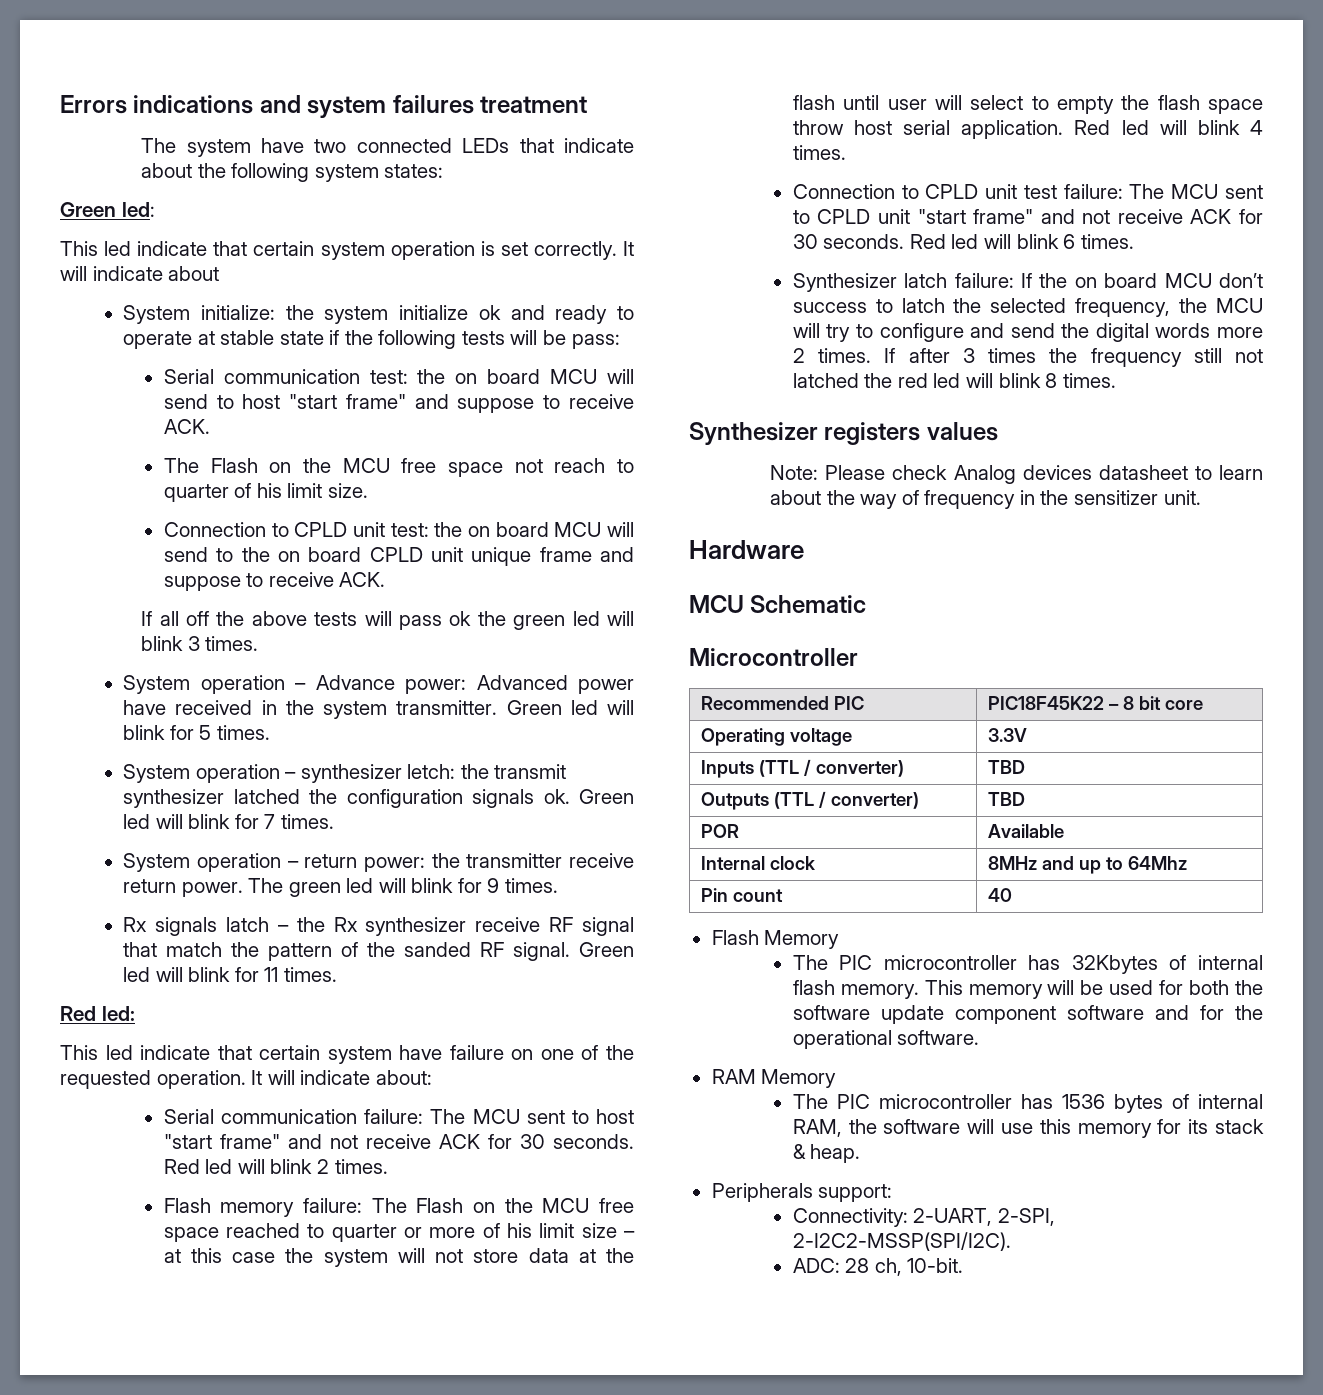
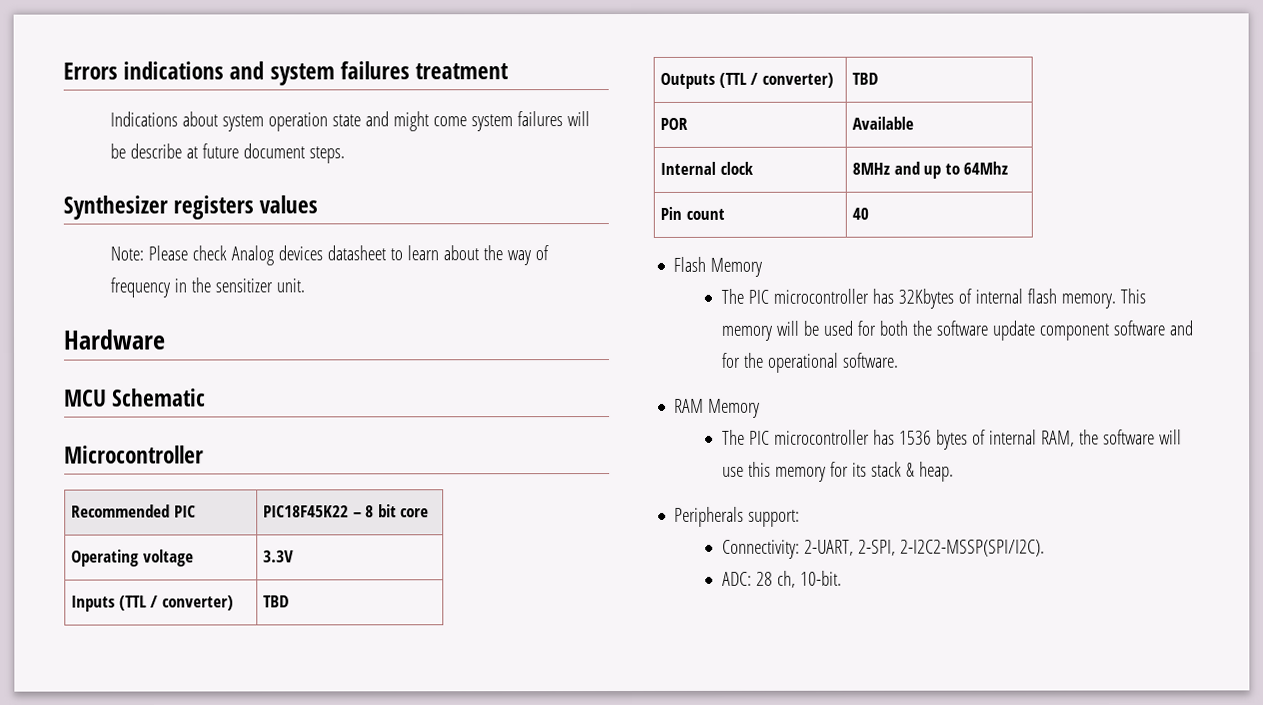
- The system have two connected LEDs that indicate about the following system states:
- Green led:
- This led indicate that certain system operation is set correctly. It will indicate about
- System initialize: the system initialize ok and ready to operate at stable state if the following tests will be pass:
- Serial communication test: the on board MCU will send to host "start frame" and suppose to receive ACK.
- The Flash on the MCU free space not reach to quarter of his limit size.
- Connection to CPLD unit test: the on board MCU will send to the on board CPLD unit unique frame and suppose to receive ACK.
- If all off the above tests will pass ok the green led will blink 3 times.
- System operation – Advance power: Advanced power have received in the system transmitter. Green led will blink for 5 times.
- System operation – synthesizer letch: the transmit synthesizer latched the configuration signals ok. Green led will blink for 7 times.
- System operation – return power: the transmitter receive return power. The green led will blink for 9 times.
- Rx signals latch – the Rx synthesizer receive RF signal that match the pattern of the sanded RF signal. Green led will blink for 11 times.
- Red led:
- This led indicate that certain system have failure on one of the requested operation. It will indicate about:
- Serial communication failure: The MCU sent to host "start frame" and not receive ACK for 30 seconds. Red led will blink 2 times.
- Flash memory failure: The Flash on the MCU free space reached to quarter or more of his limit size – at this case the system will not store data at the flash until user will select to empty the flash space throw host serial application. Red led will blink 4 times.
- Connection to CPLD unit test failure: The MCU sent to CPLD unit "start frame" and not receive ACK for 30 seconds. Red led will blink 6 times.
- Synthesizer latch failure: If the on board MCU don’t success to latch the selected frequency, the MCU will try to configure and send the digital words more 2 times. If after 3 times the frequency still not latched the red led will blink 8 times.
+ Indications about system operation state and might come system failures will be describe at future document steps.

